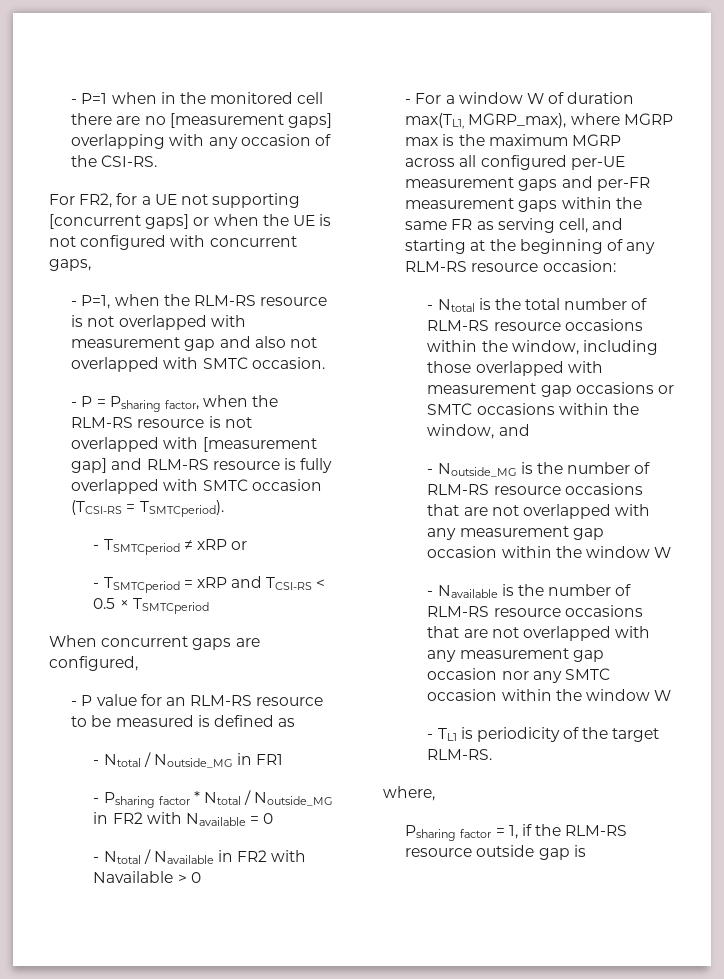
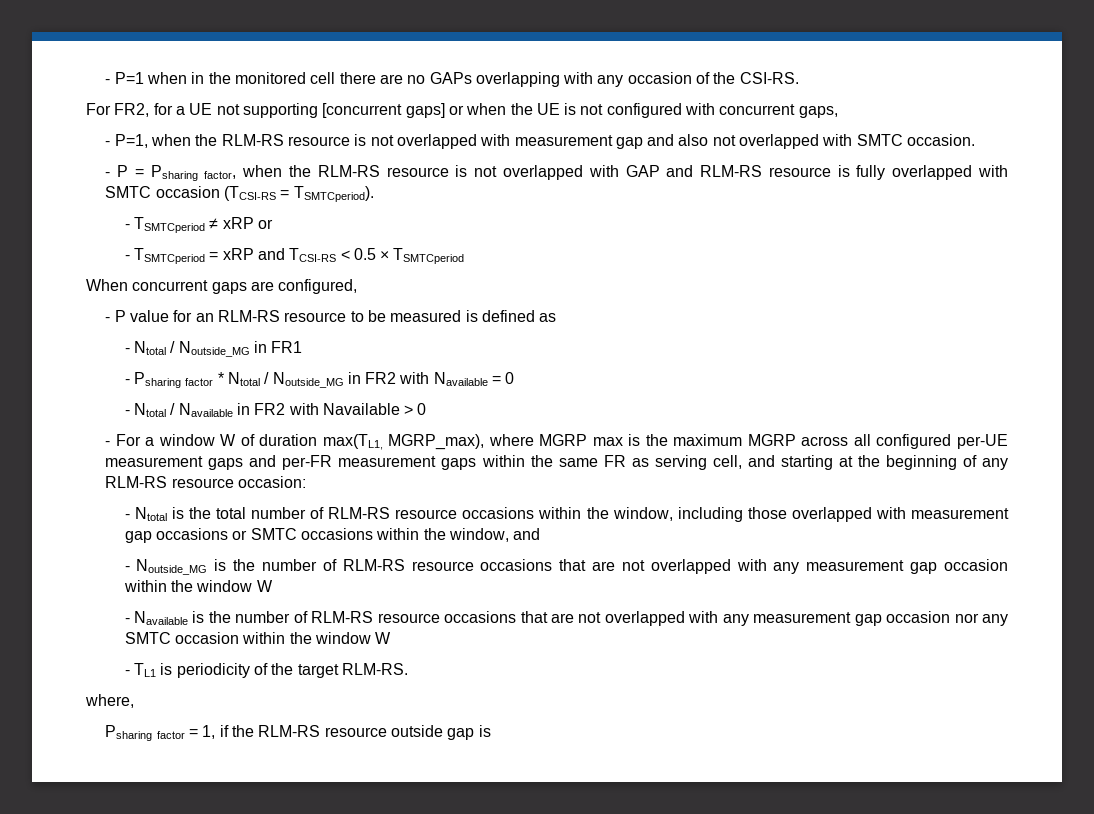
- - P=1 when in the monitored cell there are no [measurement gaps] overlapping with any occasion of the CSI-RS.
+ - P=1 when in the monitored cell there are no GAPs overlapping with any occasion of the CSI-RS.
- - P = Psharing factor, when the RLM-RS resource is not overlapped with [measurement gap] and RLM-RS resource is fully overlapped with SMTC occasion (TCSI-RS = TSMTCperiod).
+ - P = Psharing factor, when the RLM-RS resource is not overlapped with GAP and RLM-RS resource is fully overlapped with SMTC occasion (TCSI-RS = TSMTCperiod).

